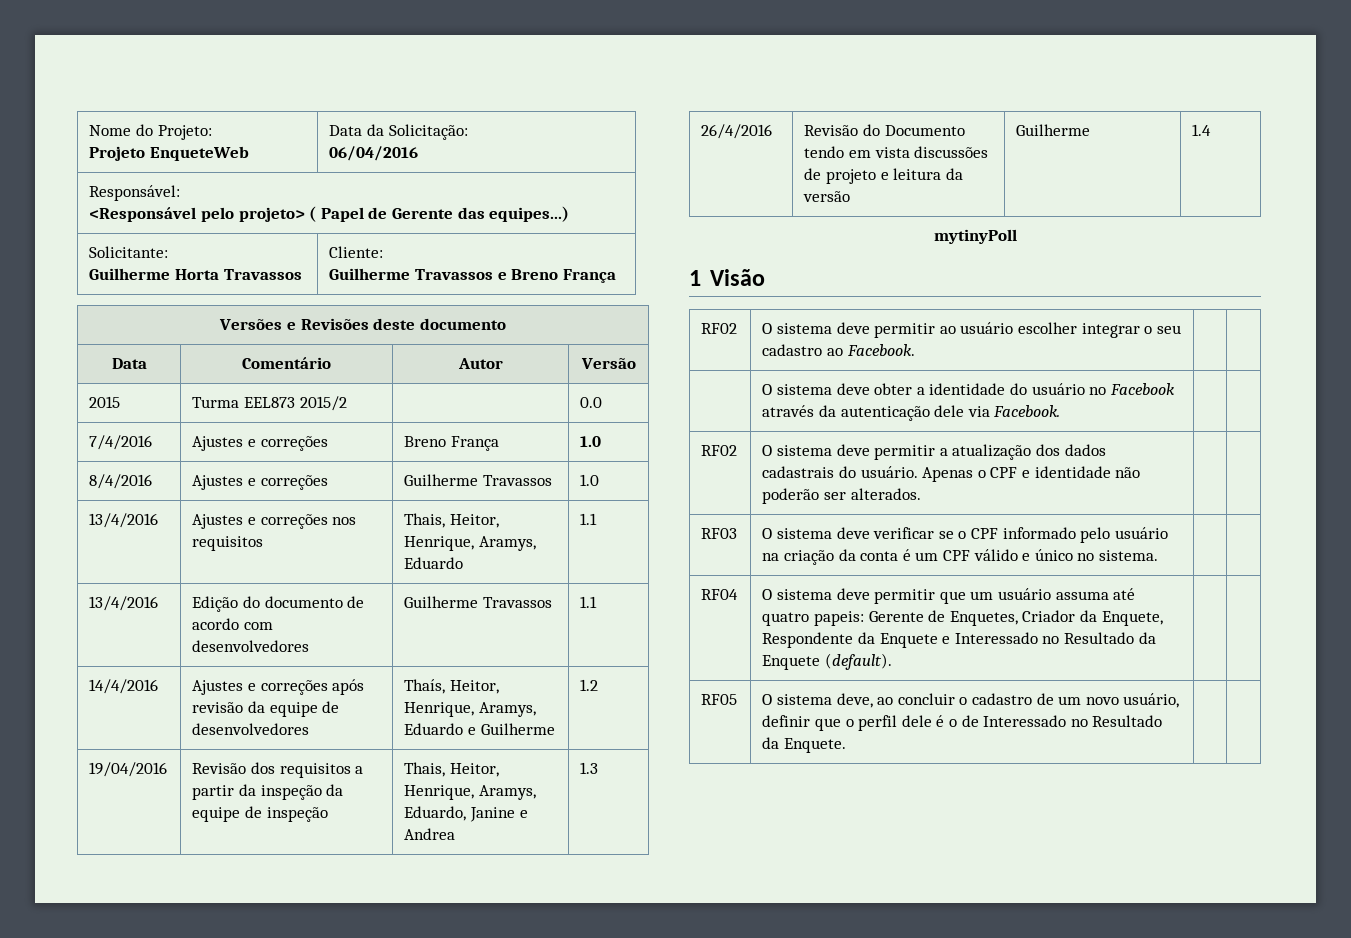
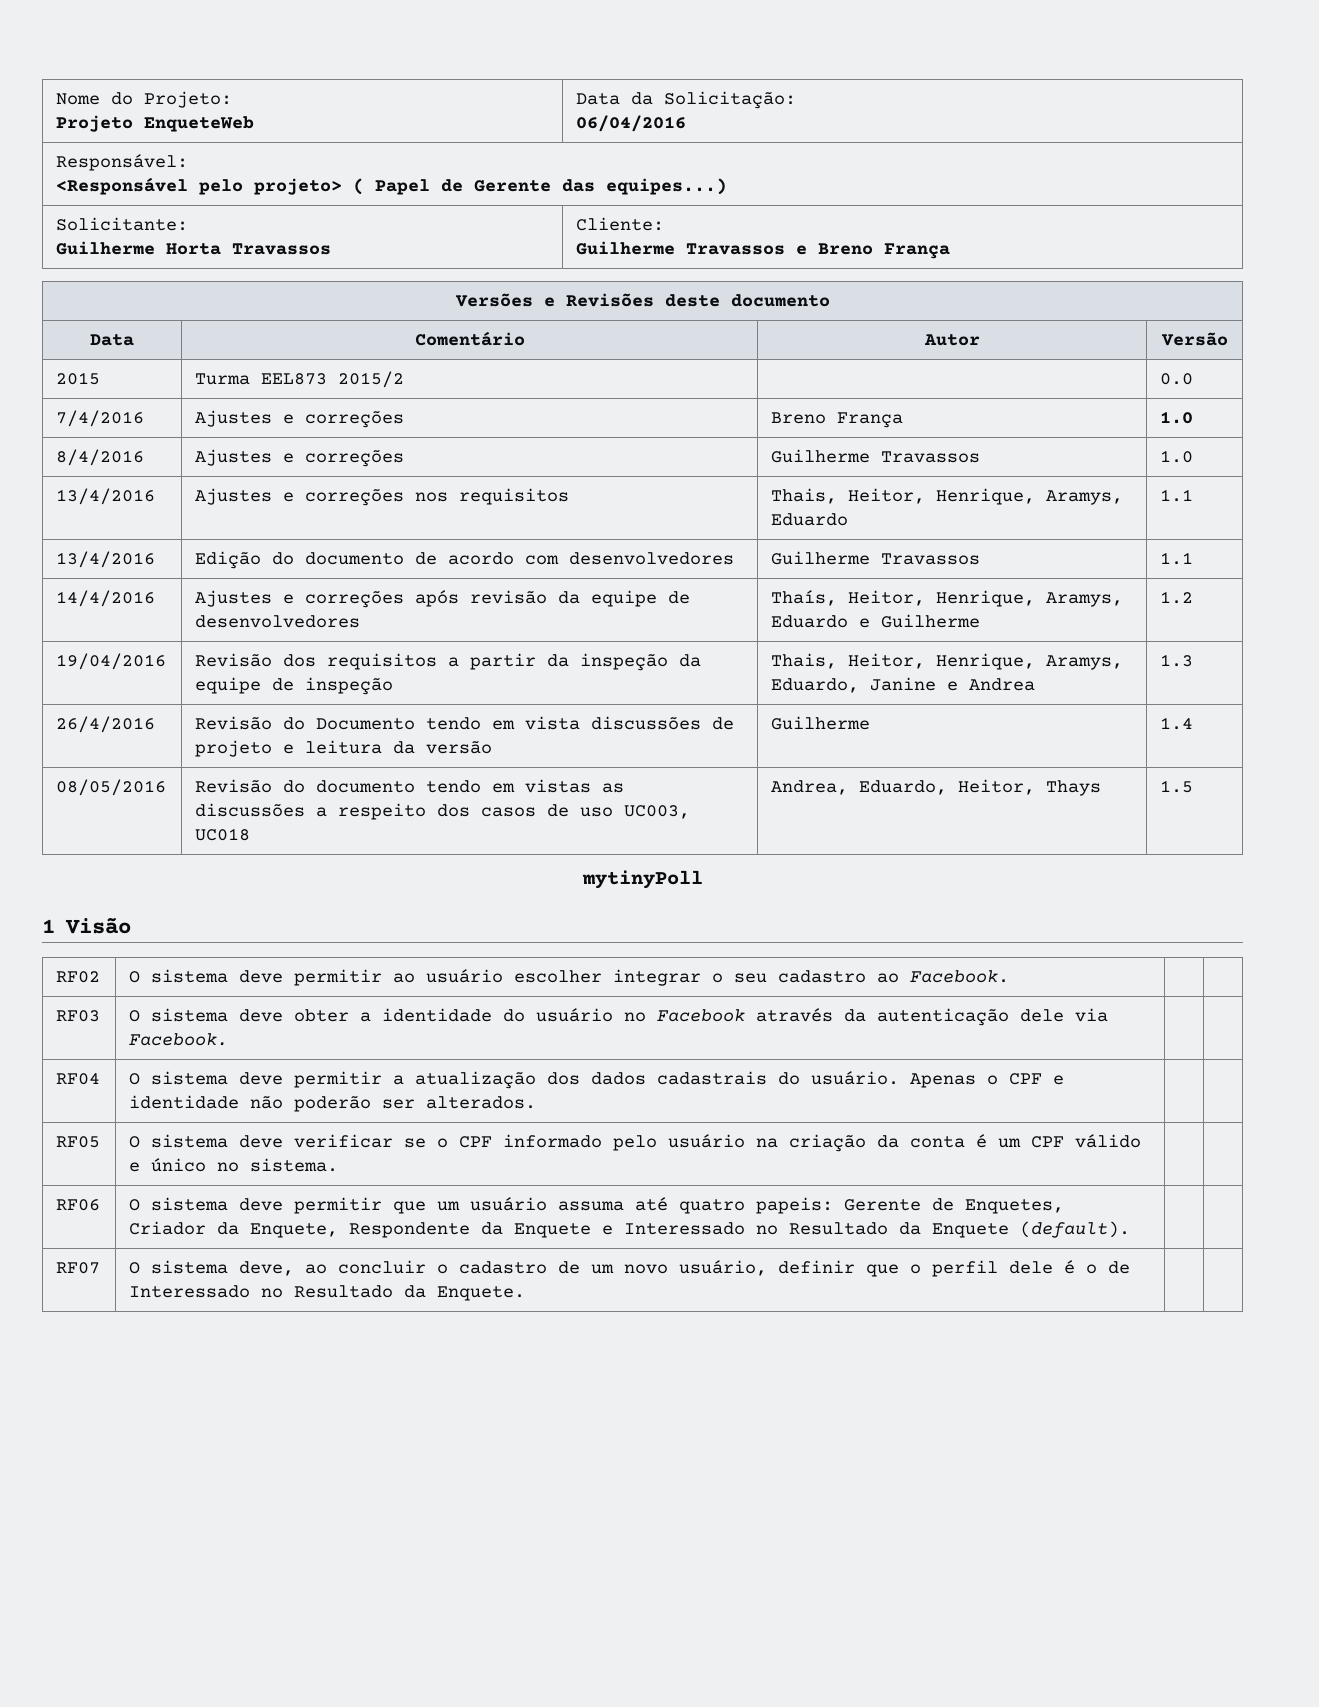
+ 08/05/2016 | Revisão do documento tendo em vistas as discussões a respeito dos casos de uso UC003, UC018 | Andrea, Eduardo, Heitor, Thays | 1.5
- | O sistema deve obter a identidade do usuário no Facebook através da autenticação dele via Facebook. | |
+ RF03 | O sistema deve obter a identidade do usuário no Facebook através da autenticação dele via Facebook. | |
- RF02 | O sistema deve permitir a atualização dos dados cadastrais do usuário. Apenas o CPF e identidade não poderão ser alterados. | |
+ RF04 | O sistema deve permitir a atualização dos dados cadastrais do usuário. Apenas o CPF e identidade não poderão ser alterados. | |
- RF03 | O sistema deve verificar se o CPF informado pelo usuário na criação da conta é um CPF válido e único no sistema. | |
+ RF05 | O sistema deve verificar se o CPF informado pelo usuário na criação da conta é um CPF válido e único no sistema. | |
- RF04 | O sistema deve permitir que um usuário assuma até quatro papeis: Gerente de Enquetes, Criador da Enquete, Respondente da Enquete e Interessado no Resultado da Enquete (default). | |
+ RF06 | O sistema deve permitir que um usuário assuma até quatro papeis: Gerente de Enquetes, Criador da Enquete, Respondente da Enquete e Interessado no Resultado da Enquete (default). | |
- RF05 | O sistema deve, ao concluir o cadastro de um novo usuário, definir que o perfil dele é o de Interessado no Resultado da Enquete. | |
+ RF07 | O sistema deve, ao concluir o cadastro de um novo usuário, definir que o perfil dele é o de Interessado no Resultado da Enquete. | |

